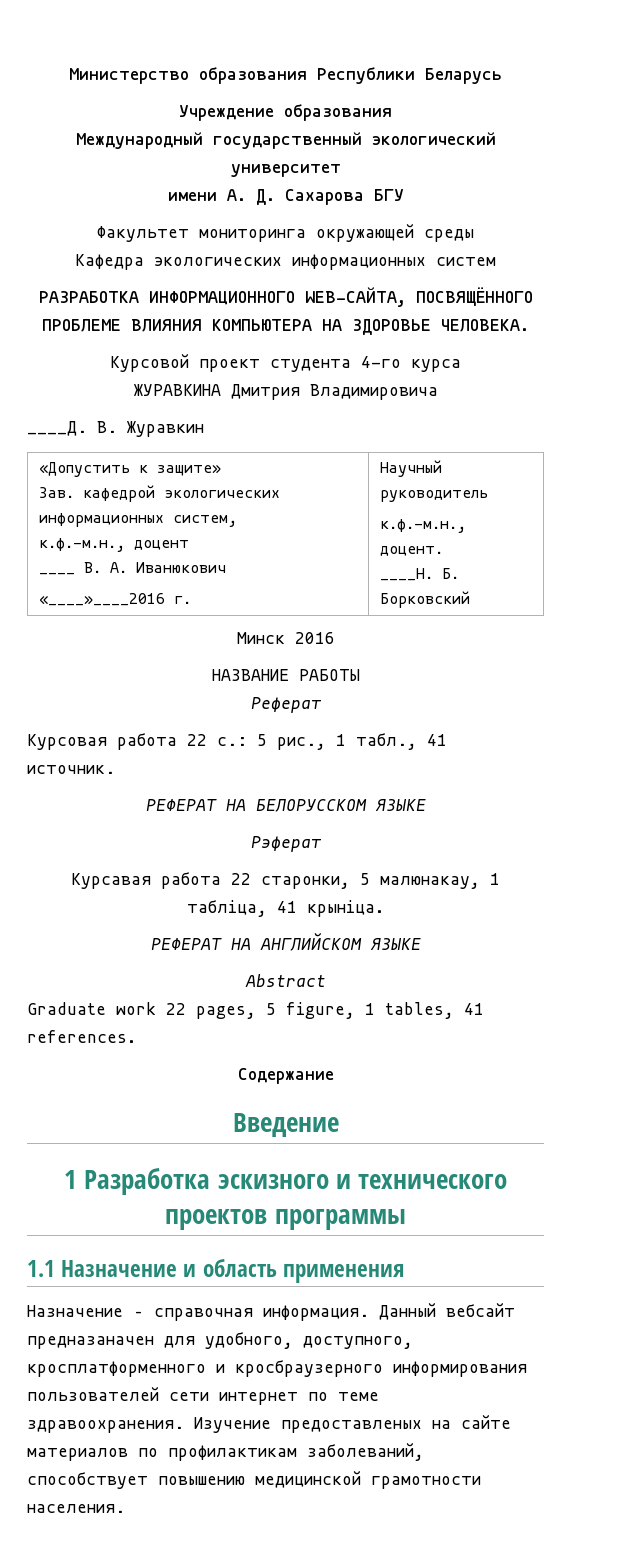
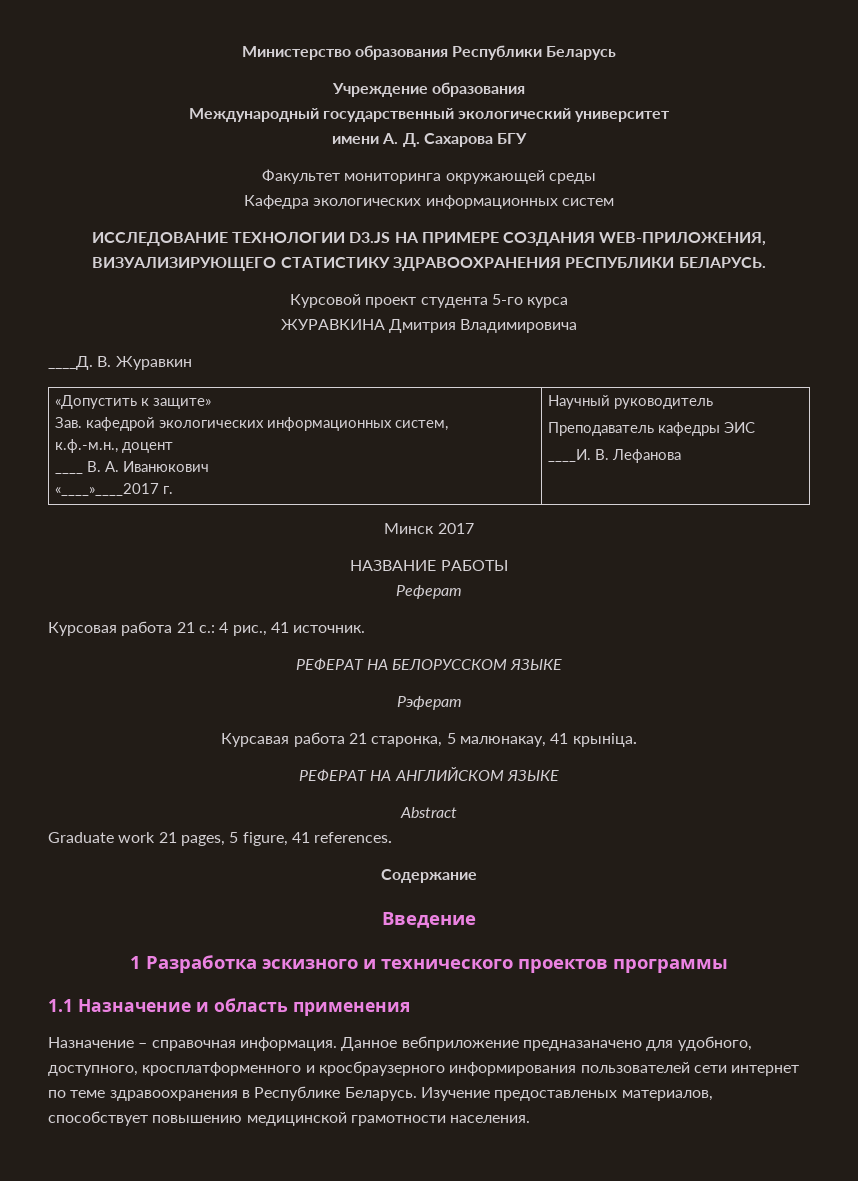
- РАЗРАБОТКА ИНФОРМАЦИОННОГО WEB-САЙТА, ПОСВЯЩЁННОГО ПРОБЛЕМЕ ВЛИЯНИЯ КОМПЬЮТЕРА НА ЗДОРОВЬЕ ЧЕЛОВЕКА.
+ ИССЛЕДОВАНИЕ ТЕХНОЛОГИИ D3.JS НА ПРИМЕРЕ СОЗДАНИЯ WEB-ПРИЛОЖЕНИЯ, ВИЗУАЛИЗИРУЮЩЕГО СТАТИСТИКУ ЗДРАВООХРАНЕНИЯ РЕСПУБЛИКИ БЕЛАРУСЬ.
- Курсовой проект студента 4-го курса
+ Курсовой проект студента 5-го курса
  «Допустить к защите»
  Зав. кафедрой экологических информационных систем,
  к.ф.-м.н., доцент
  ____ В. А. Иванюкович
- «____»____2016 г. | Научный руководитель
- к.ф.-м.н., доцент.
- ____Н. Б. Борковский
+ «____»____2017 г. | Научный руководитель
+ Преподаватель кафедры ЭИС
+ ____И. В. Лефанова
- Минск 2016
+ Минск 2017
- Курсовая работа 22 с.: 5 рис., 1 табл., 41 источник.
+ Курсовая работа 21 с.: 4 рис., 41 источник.
- Курсавая работа 22 старонки, 5 малюнакау, 1 таблiца, 41 крынiца.
+ Курсавая работа 21 старонка, 5 малюнакау, 41 крынiца.
- Graduate work 22 pages, 5 figure, 1 tables, 41 references.
+ Graduate work 21 pages, 5 figure, 41 references.
- Данный вебсайт предназаначен для удобного, доступного, кросплатформенного и кросбраузерного информирования пользователей сети интернет по теме здравоохранения. Изучение предоставленых на сайте материалов по профилактикам заболеваний, способствует повышению медицинской грамотности населения.
+ Данное вебприложение предназаначено для удобного, доступного, кросплатформенного и кросбраузерного информирования пользователей сети интернет по теме здравоохранения в Республике Беларусь. Изучение предоставленых материалов, способствует повышению медицинской грамотности населения.

